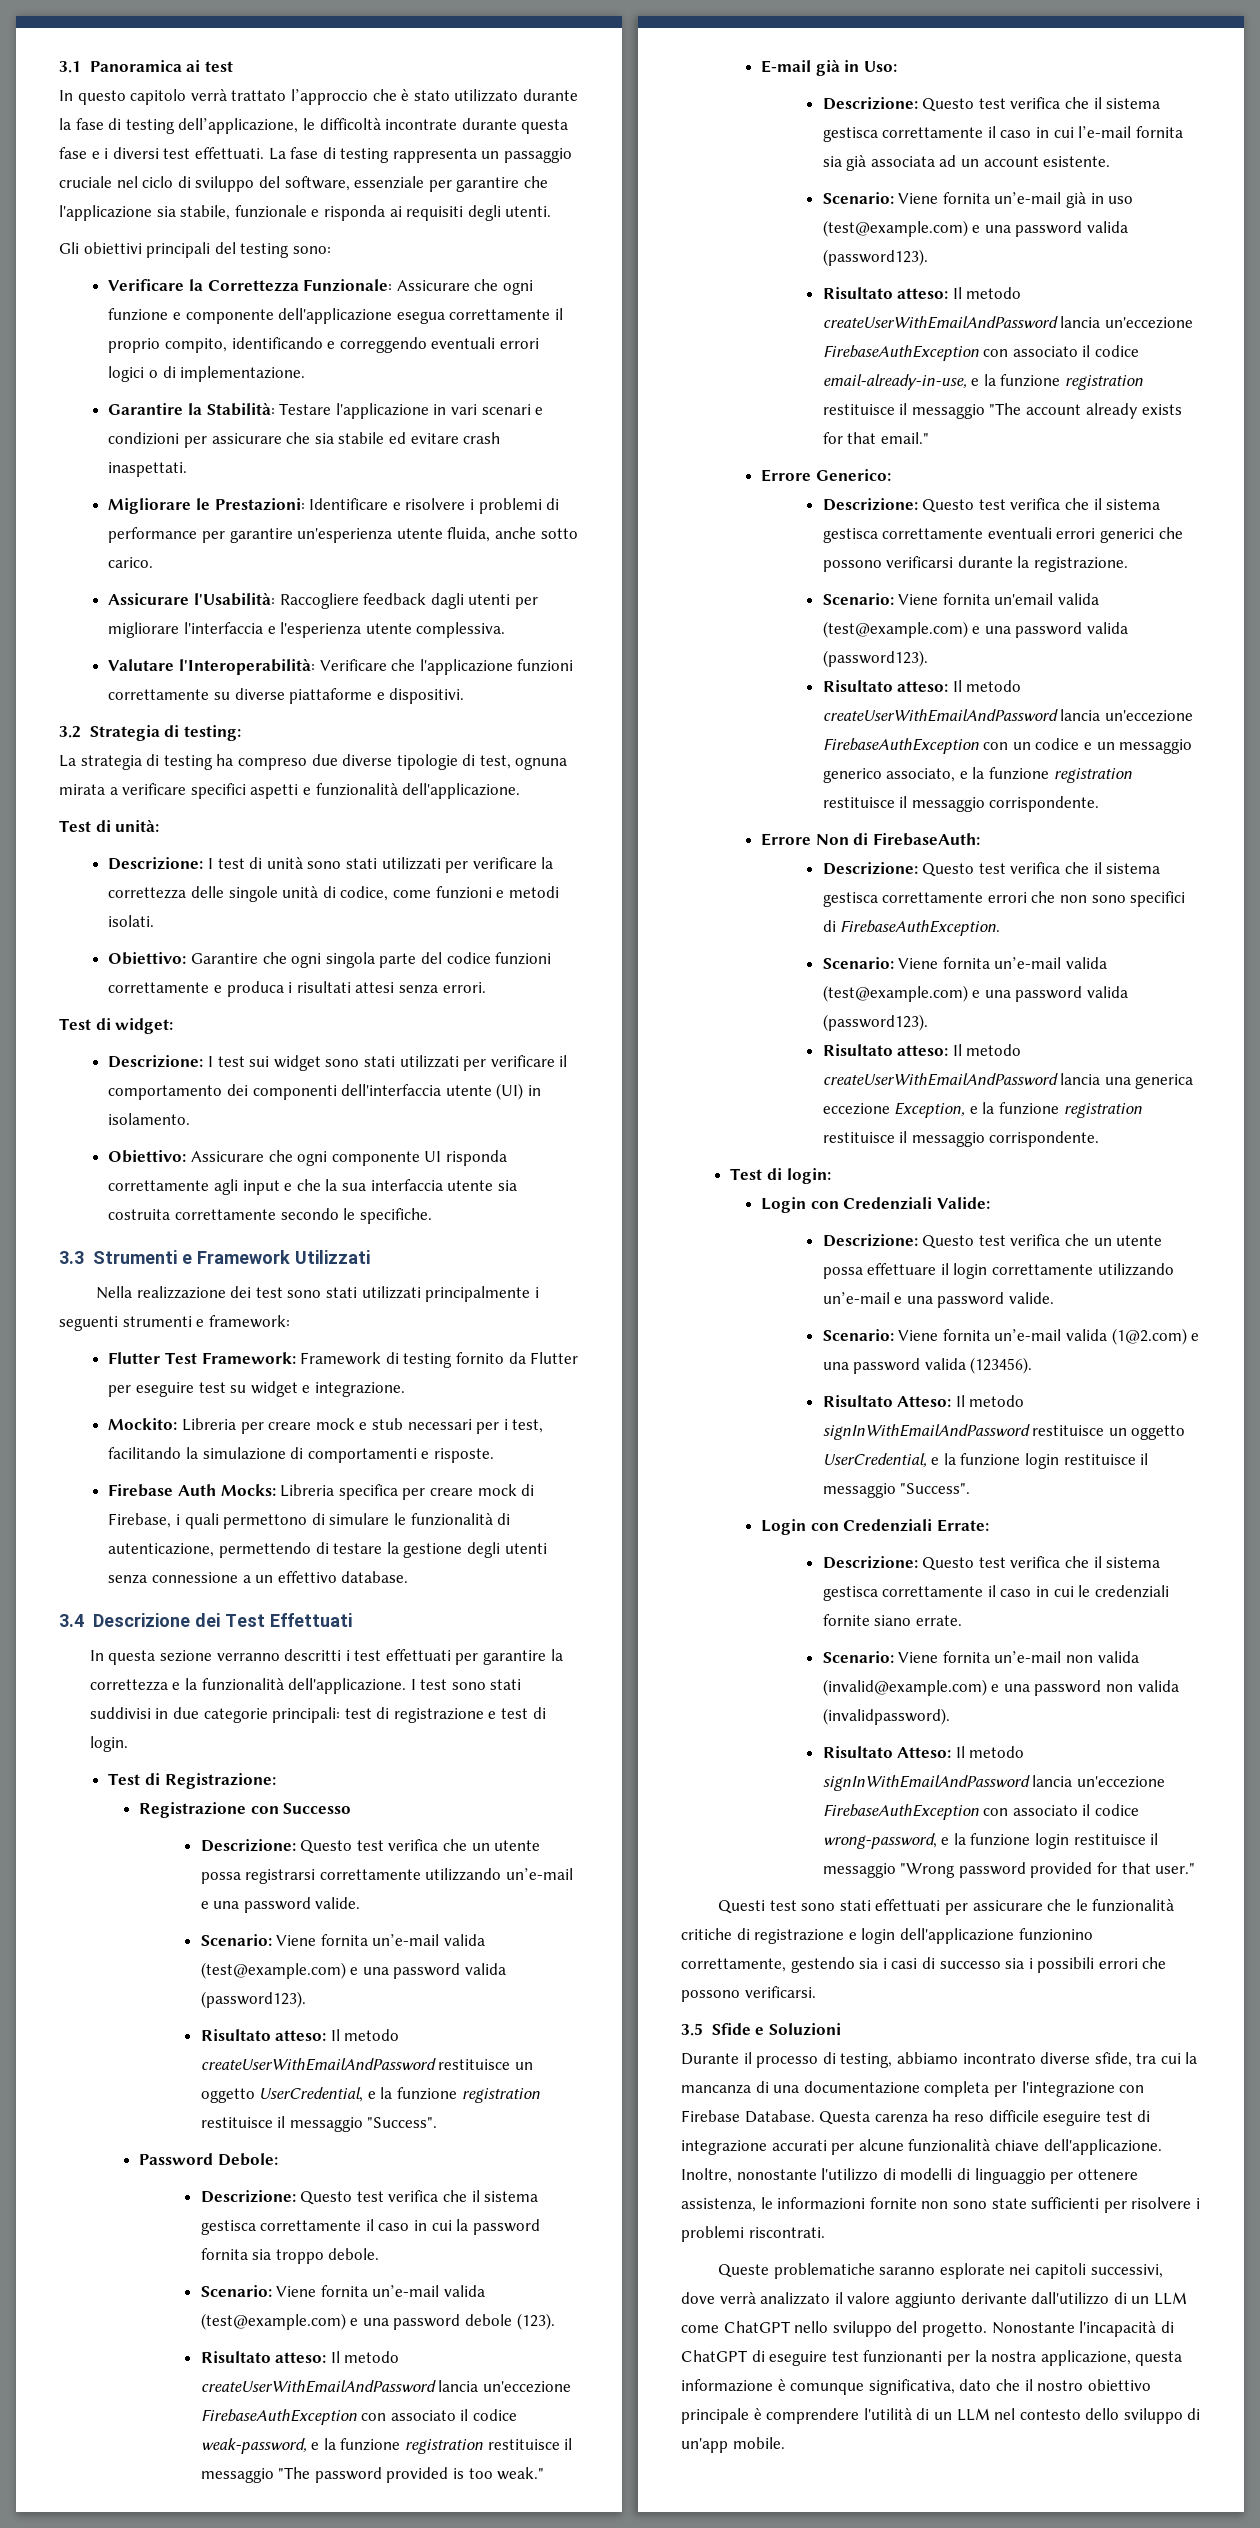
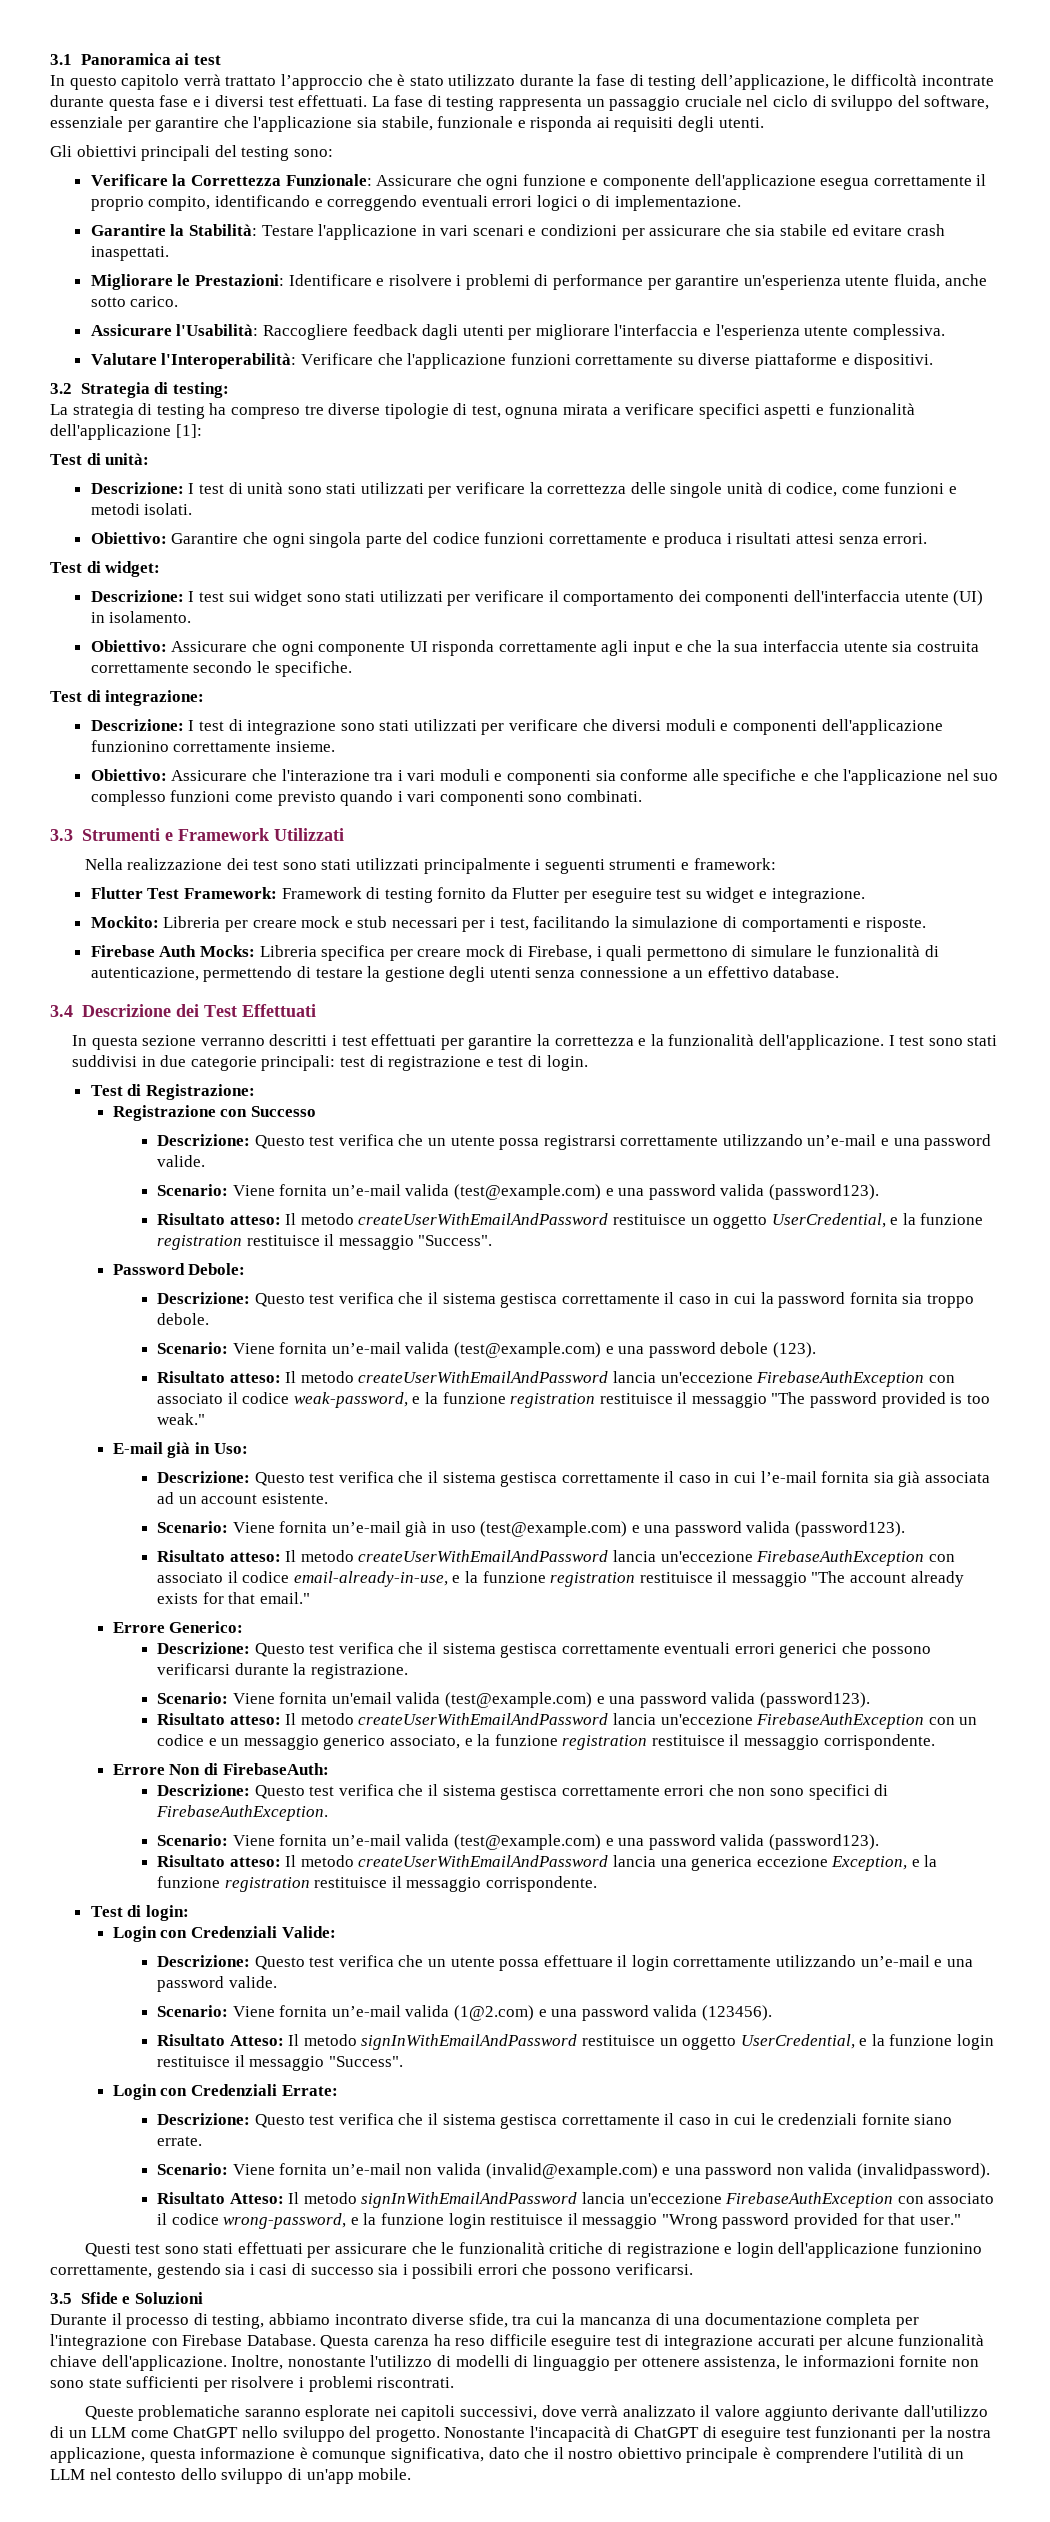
- La strategia di testing ha compreso due diverse tipologie di test, ognuna mirata a verificare specifici aspetti e funzionalità dell'applicazione.
+ La strategia di testing ha compreso tre diverse tipologie di test, ognuna mirata a verificare specifici aspetti e funzionalità dell'applicazione [1]:
+ Test di integrazione:
+ Descrizione: I test di integrazione sono stati utilizzati per verificare che diversi moduli e componenti dell'applicazione funzionino correttamente insieme.
+ Obiettivo: Assicurare che l'interazione tra i vari moduli e componenti sia conforme alle specifiche e che l'applicazione nel suo complesso funzioni come previsto quando i vari componenti sono combinati.

